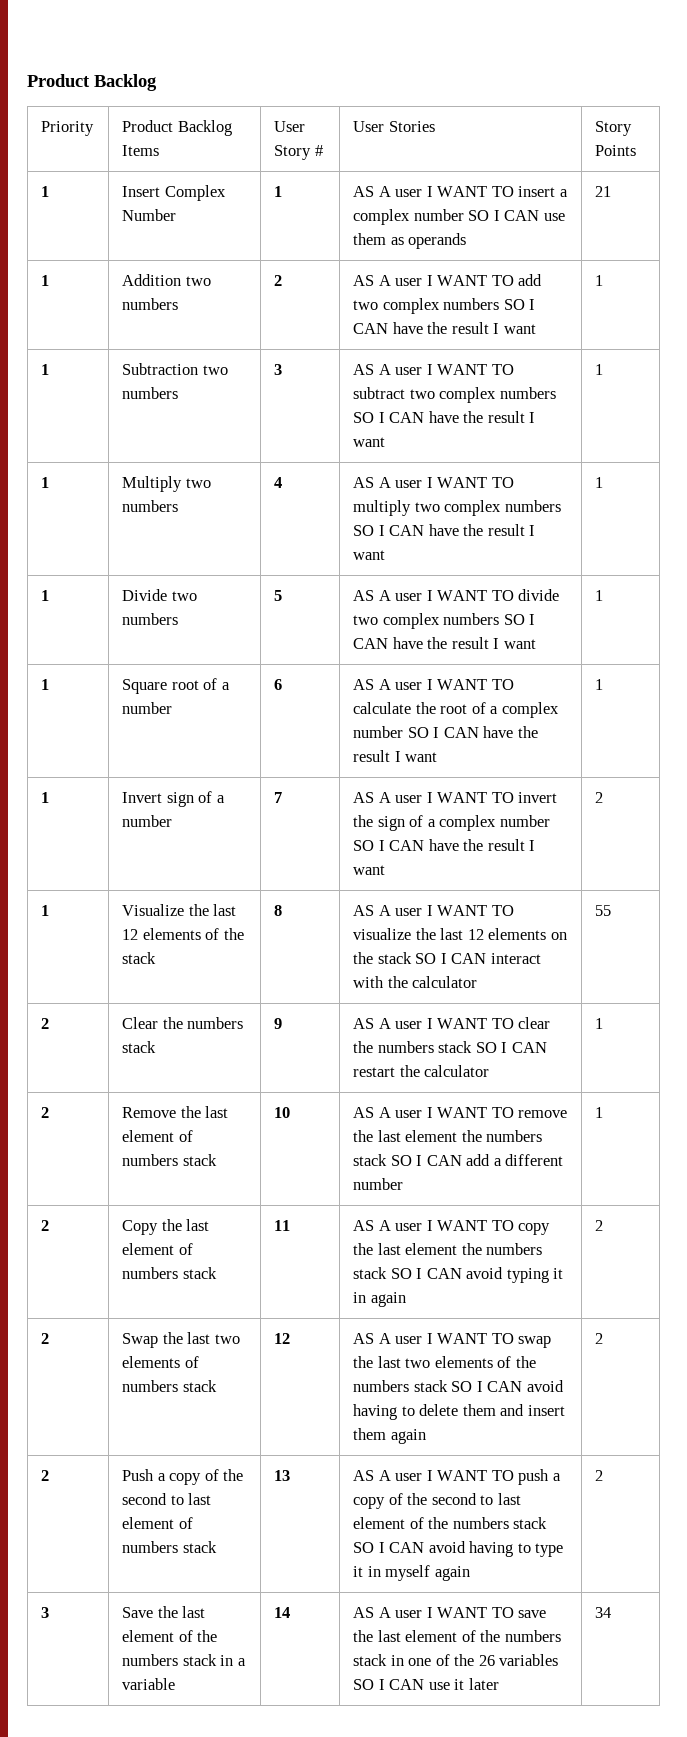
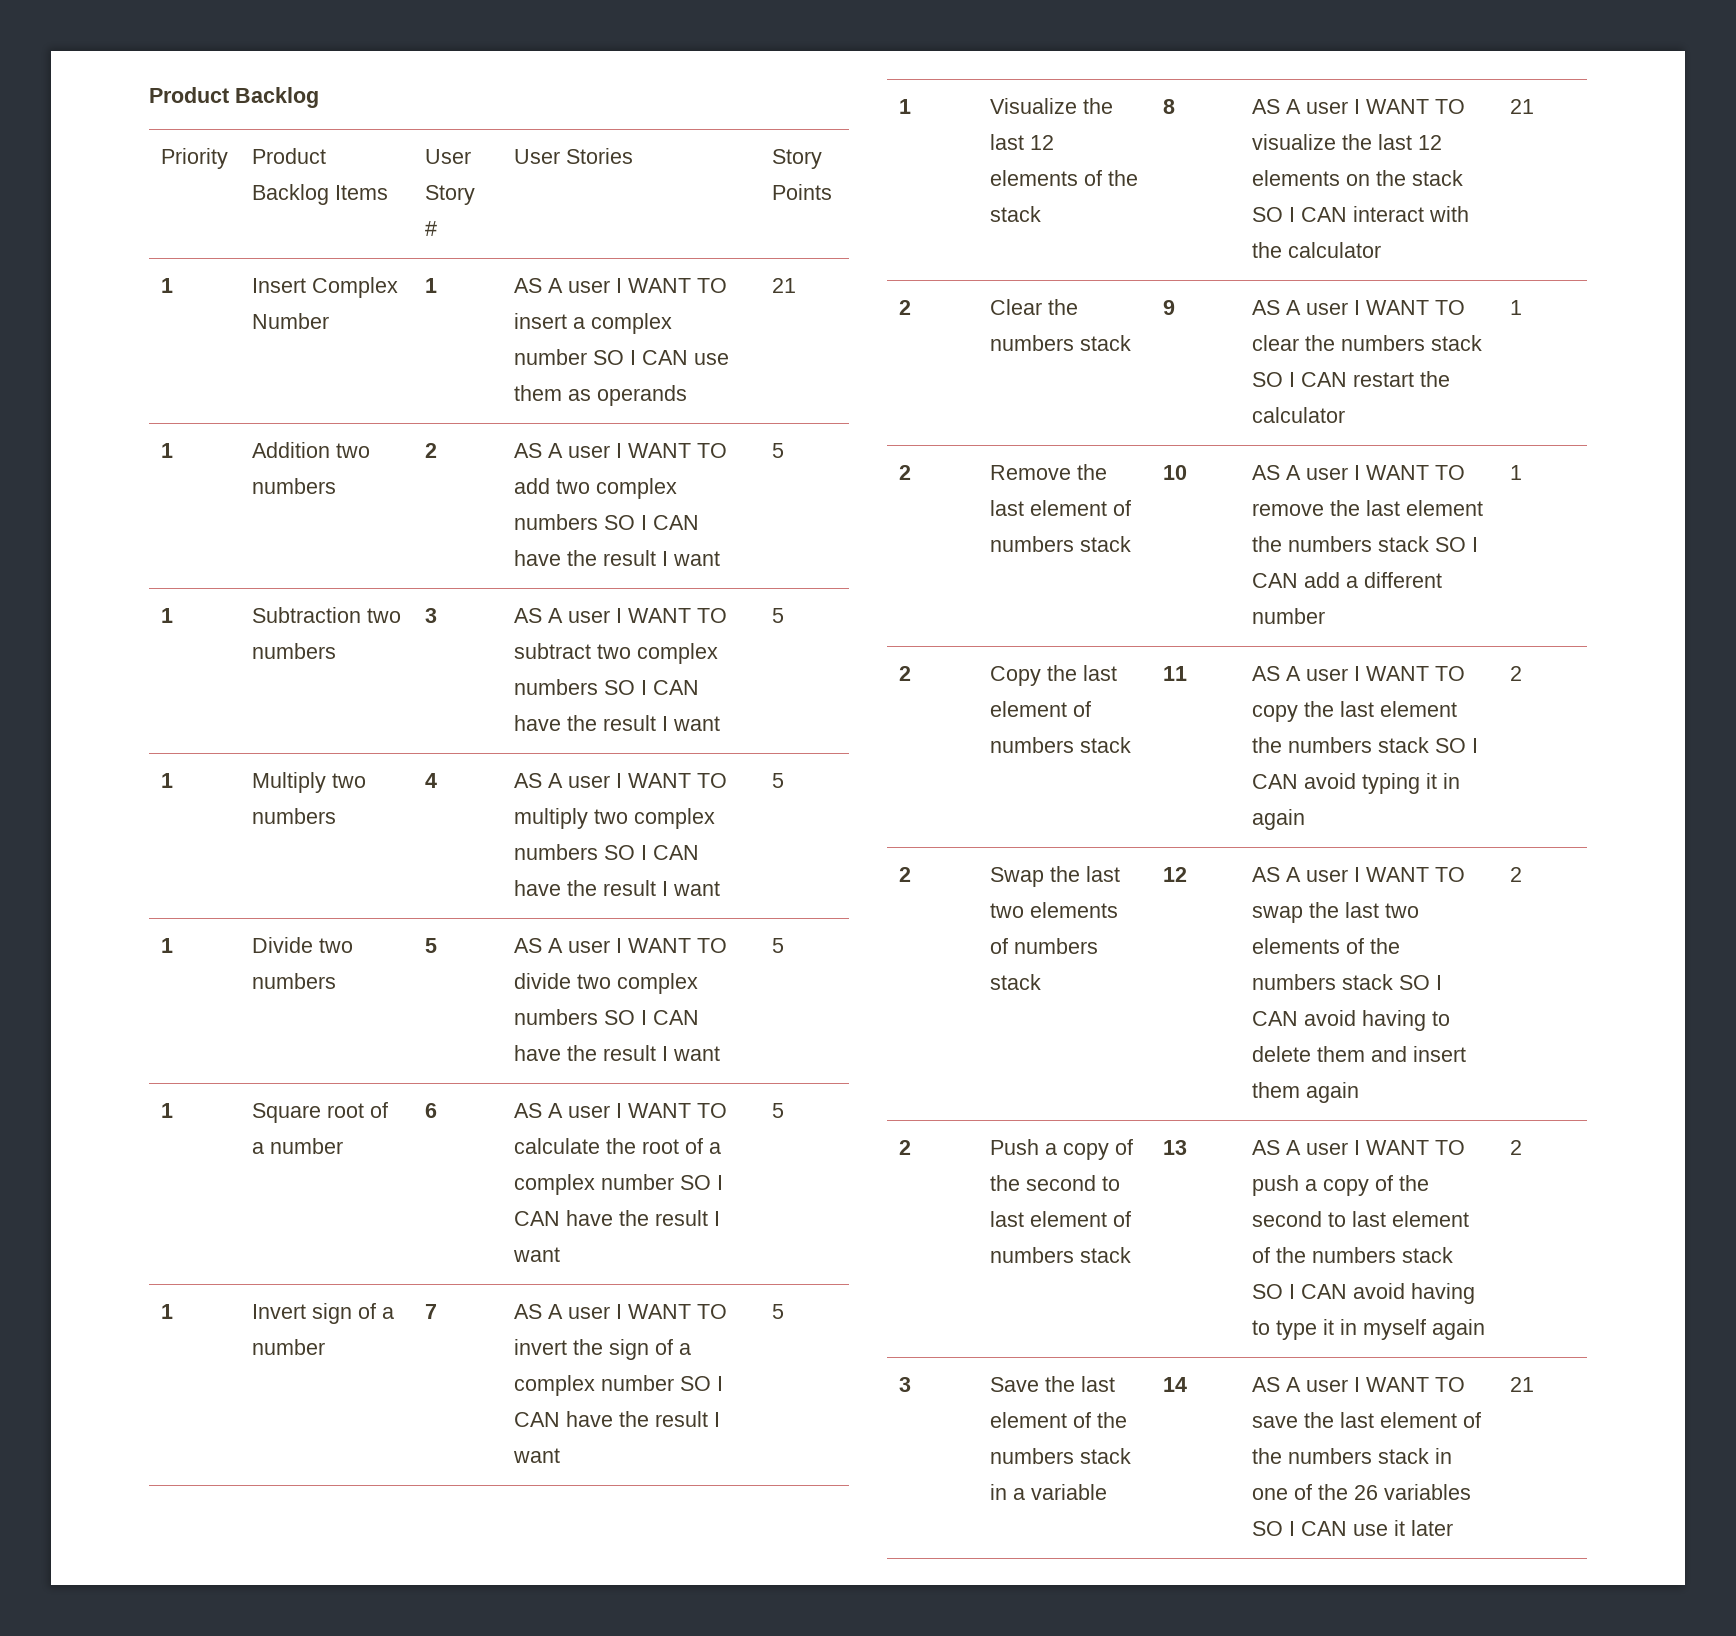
- 1 | Addition two numbers | 2 | AS A user I WANT TO add two complex numbers SO I CAN have the result I want | 1
+ 1 | Addition two numbers | 2 | AS A user I WANT TO add two complex numbers SO I CAN have the result I want | 5
- 1 | Subtraction two numbers | 3 | AS A user I WANT TO subtract two complex numbers SO I CAN have the result I want | 1
+ 1 | Subtraction two numbers | 3 | AS A user I WANT TO subtract two complex numbers SO I CAN have the result I want | 5
- 1 | Multiply two numbers | 4 | AS A user I WANT TO multiply two complex numbers SO I CAN have the result I want | 1
+ 1 | Multiply two numbers | 4 | AS A user I WANT TO multiply two complex numbers SO I CAN have the result I want | 5
- 1 | Divide two numbers | 5 | AS A user I WANT TO divide two complex numbers SO I CAN have the result I want | 1
+ 1 | Divide two numbers | 5 | AS A user I WANT TO divide two complex numbers SO I CAN have the result I want | 5
- 1 | Square root of a number | 6 | AS A user I WANT TO calculate the root of a complex number SO I CAN have the result I want | 1
+ 1 | Square root of a number | 6 | AS A user I WANT TO calculate the root of a complex number SO I CAN have the result I want | 5
- 1 | Invert sign of a number | 7 | AS A user I WANT TO invert the sign of a complex number SO I CAN have the result I want | 2
+ 1 | Invert sign of a number | 7 | AS A user I WANT TO invert the sign of a complex number SO I CAN have the result I want | 5
- 1 | Visualize the last 12 elements of the stack | 8 | AS A user I WANT TO visualize the last 12 elements on the stack SO I CAN interact with the calculator | 55
+ 1 | Visualize the last 12 elements of the stack | 8 | AS A user I WANT TO visualize the last 12 elements on the stack SO I CAN interact with the calculator | 21
- 3 | Save the last element of the numbers stack in a variable | 14 | AS A user I WANT TO save the last element of the numbers stack in one of the 26 variables SO I CAN use it later | 34
+ 3 | Save the last element of the numbers stack in a variable | 14 | AS A user I WANT TO save the last element of the numbers stack in one of the 26 variables SO I CAN use it later | 21

